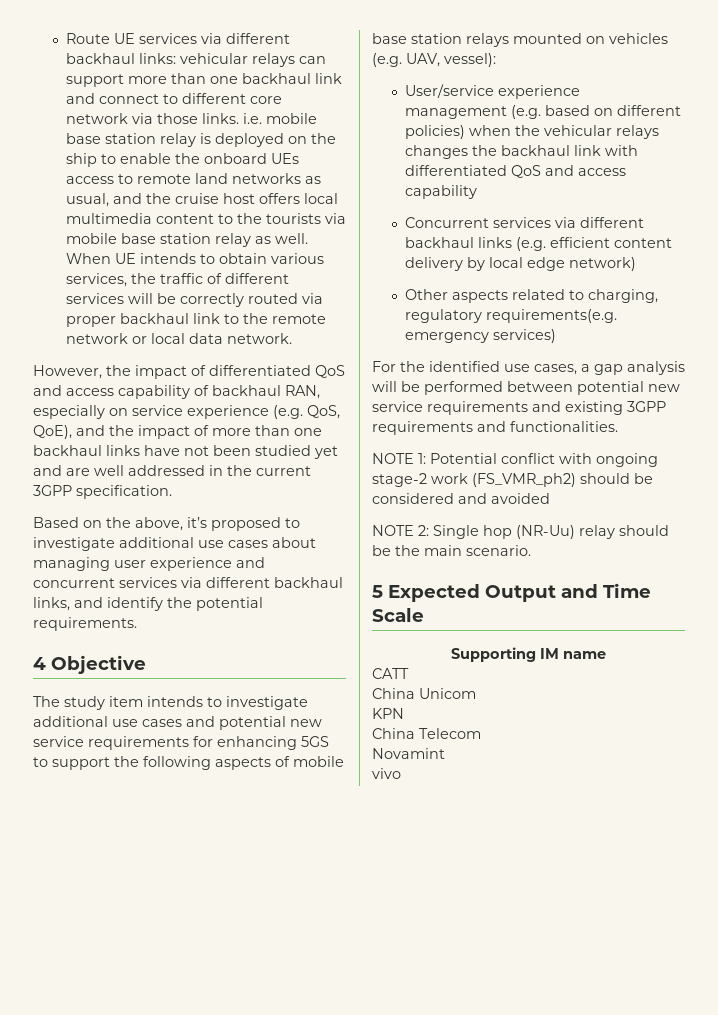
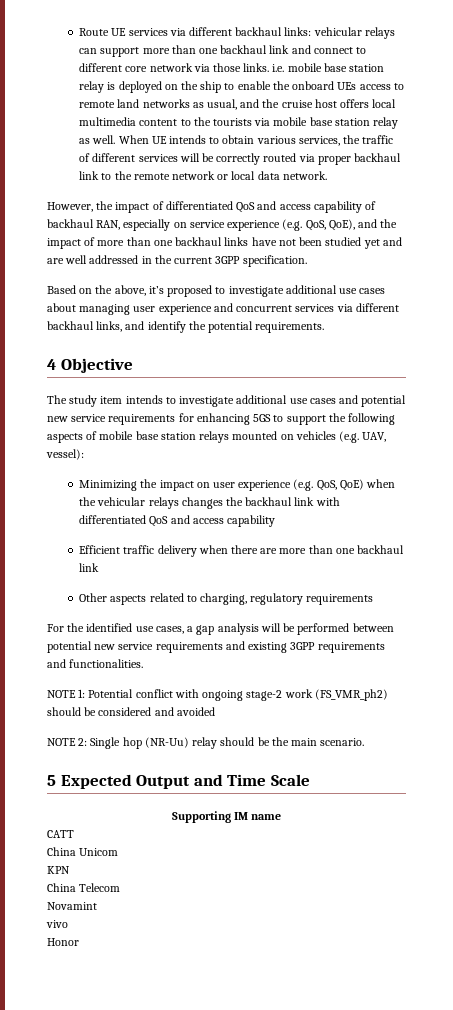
- User/service experience management (e.g. based on different policies) when the vehicular relays changes the backhaul link with differentiated QoS and access capability
+ Minimizing the impact on user experience (e.g. QoS, QoE) when the vehicular relays changes the backhaul link with differentiated QoS and access capability
- Concurrent services via different backhaul links (e.g. efficient content delivery by local edge network)
+ Efficient traffic delivery when there are more than one backhaul link
- Other aspects related to charging, regulatory requirements(e.g. emergency services)
+ Other aspects related to charging, regulatory requirements
+ Honor

